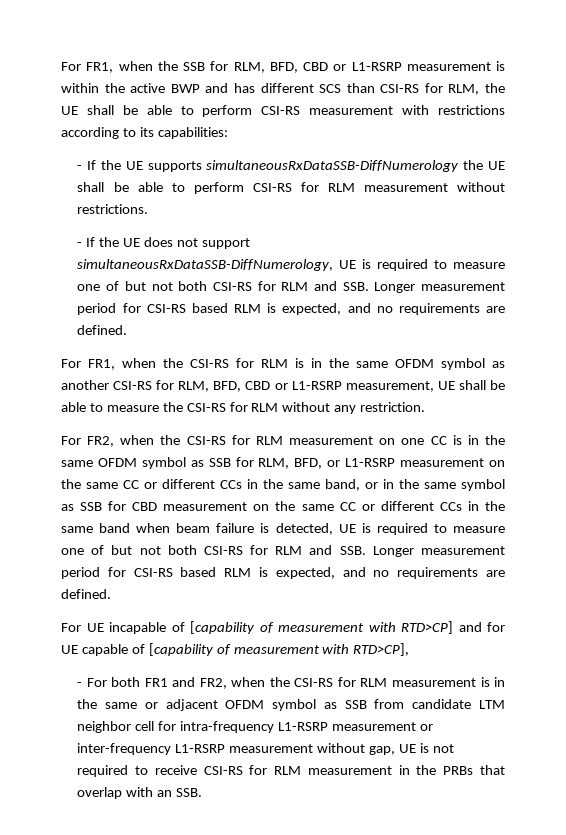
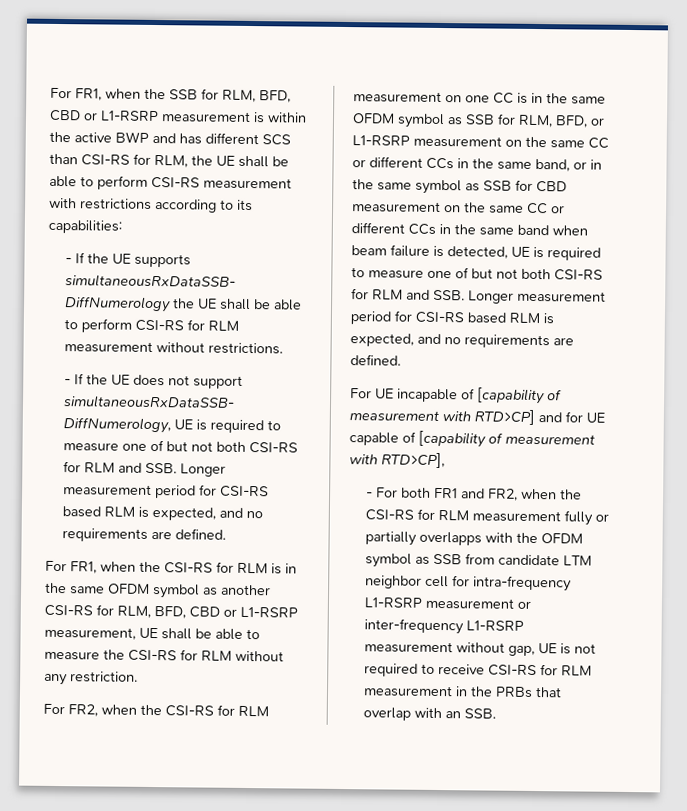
- - For both FR1 and FR2, when the CSI-RS for RLM measurement is in the same or adjacent OFDM symbol as SSB from candidate LTM neighbor cell for intra-frequency L1-RSRP measurement or inter-frequency L1-RSRP measurement without gap, UE is not required to receive CSI-RS for RLM measurement in the PRBs that overlap with an SSB.
+ - For both FR1 and FR2, when the CSI-RS for RLM measurement fully or partially overlapps with the OFDM symbol as SSB from candidate LTM neighbor cell for intra-frequency L1-RSRP measurement or inter-frequency L1-RSRP measurement without gap, UE is not required to receive CSI-RS for RLM measurement in the PRBs that overlap with an SSB.

